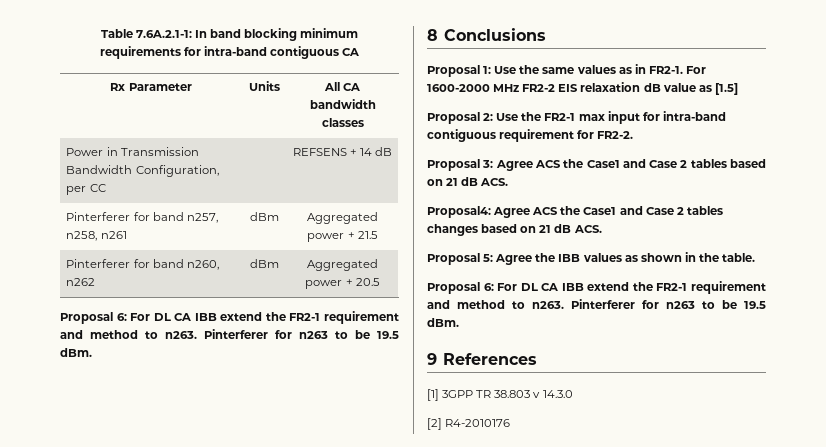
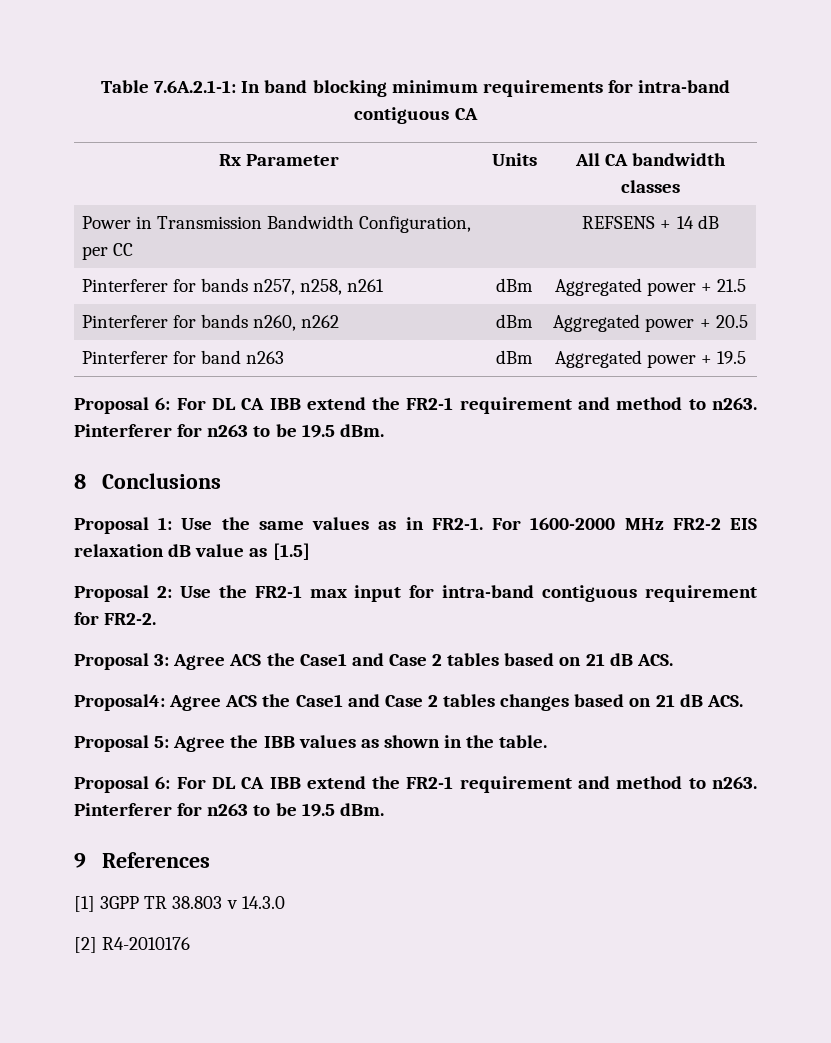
- Pinterferer for band n257, n258, n261 | dBm | Aggregated power + 21.5
+ Pinterferer for bands n257, n258, n261 | dBm | Aggregated power + 21.5
- Pinterferer for band n260, n262 | dBm | Aggregated power + 20.5
+ Pinterferer for bands n260, n262 | dBm | Aggregated power + 20.5
+ Pinterferer for band n263 | dBm | Aggregated power + 19.5

